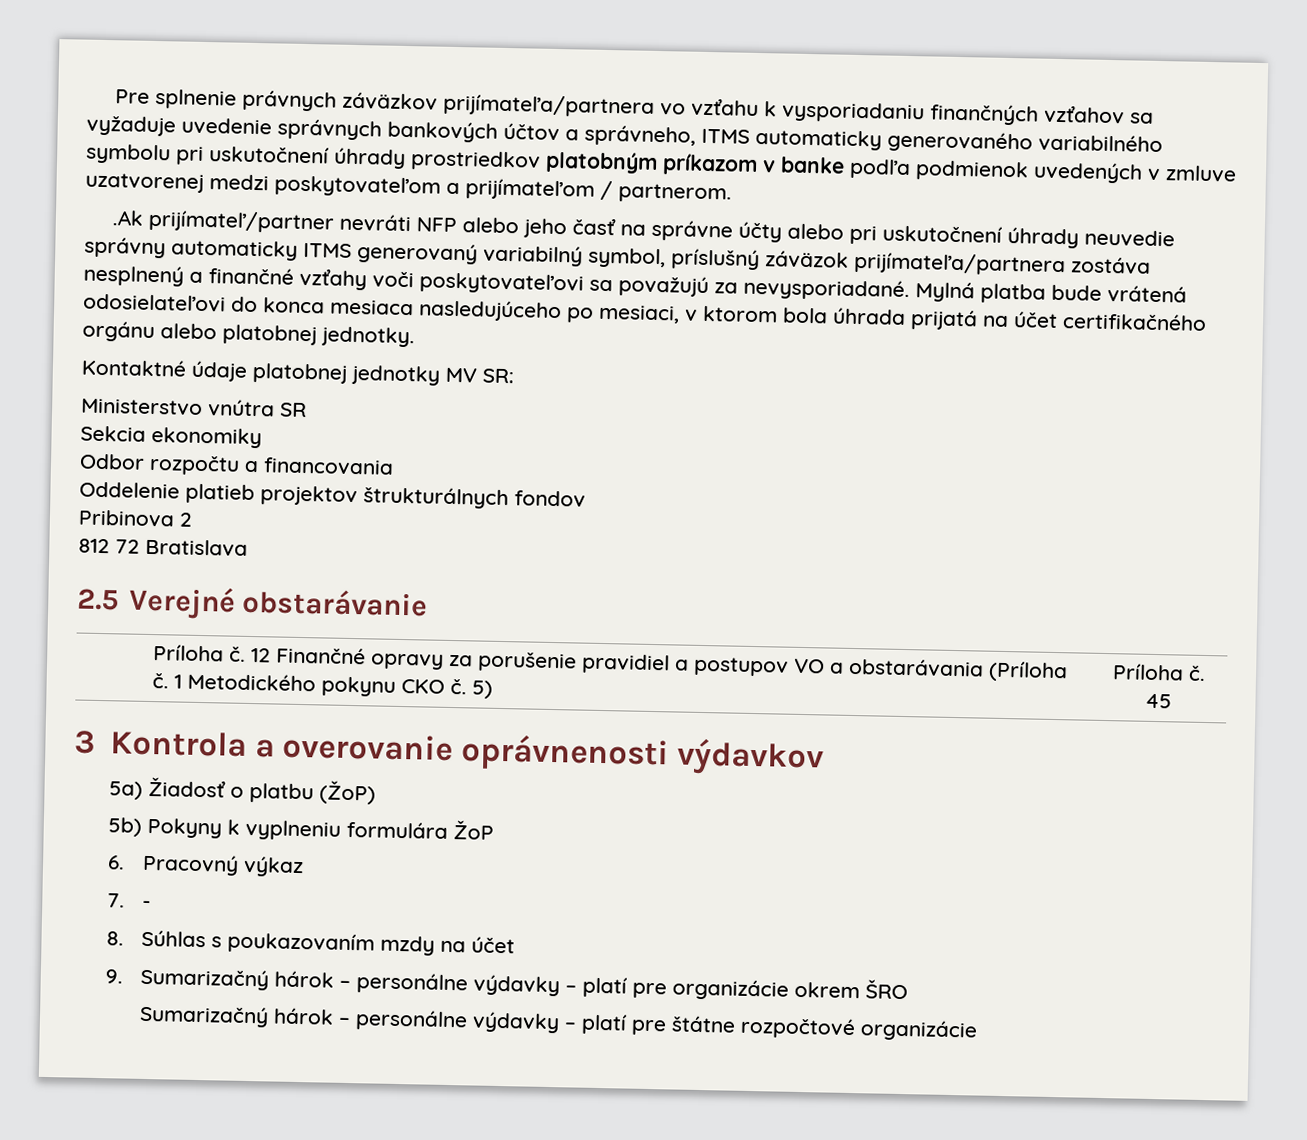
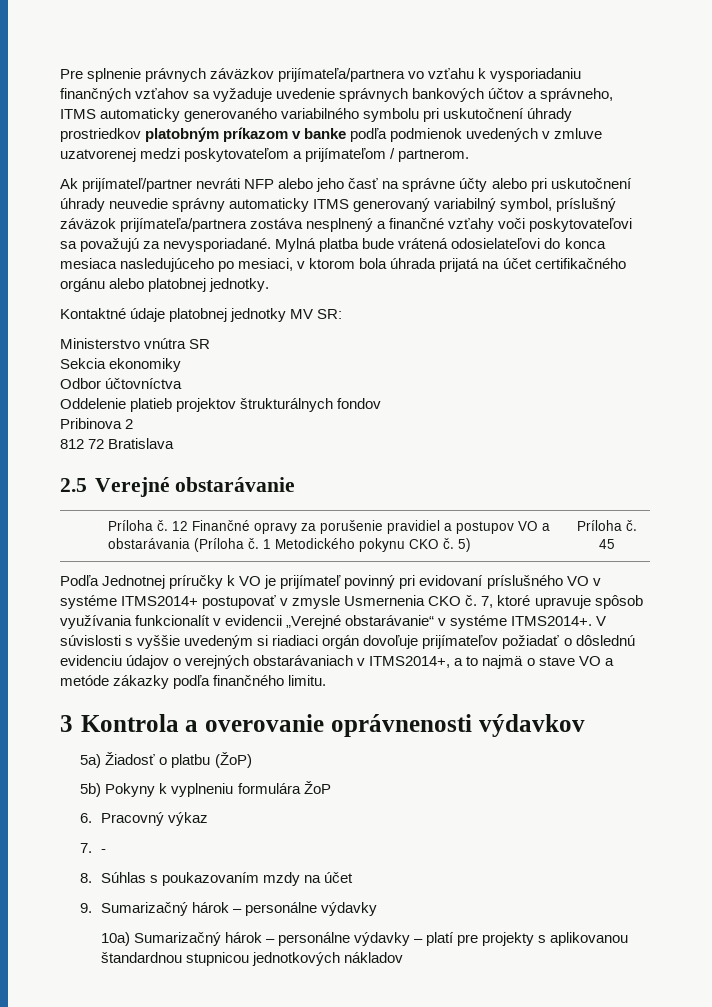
- .Ak prijímateľ/partner nevráti NFP alebo jeho časť na správne účty alebo pri uskutočnení úhrady neuvedie správny automaticky ITMS generovaný variabilný symbol, príslušný záväzok prijímateľa/partnera zostáva nesplnený a finančné vzťahy voči poskytovateľovi sa považujú za nevysporiadané.
+ Ak prijímateľ/partner nevráti NFP alebo jeho časť na správne účty alebo pri uskutočnení úhrady neuvedie správny automaticky ITMS generovaný variabilný symbol, príslušný záväzok prijímateľa/partnera zostáva nesplnený a finančné vzťahy voči poskytovateľovi sa považujú za nevysporiadané.
- Odbor rozpočtu a financovania
+ Odbor účtovníctva
+ Podľa Jednotnej príručky k VO je prijímateľ povinný pri evidovaní príslušného VO v systéme ITMS2014+ postupovať v zmysle Usmernenia CKO č. 7, ktoré upravuje spôsob využívania funkcionalít v evidencii „Verejné obstarávanie“ v systéme ITMS2014+. V súvislosti s vyššie uvedeným si riadiaci orgán dovoľuje prijímateľov požiadať o dôslednú evidenciu údajov o verejných obstarávaniach v ITMS2014+, a to najmä o stave VO a metóde zákazky podľa finančného limitu.
- 9. Sumarizačný hárok – personálne výdavky – platí pre organizácie okrem ŠRO
- Sumarizačný hárok – personálne výdavky – platí pre štátne rozpočtové organizácie
+ 9. Sumarizačný hárok – personálne výdavky
+ 10a) Sumarizačný hárok – personálne výdavky – platí pre projekty s aplikovanou štandardnou stupnicou jednotkových nákladov

